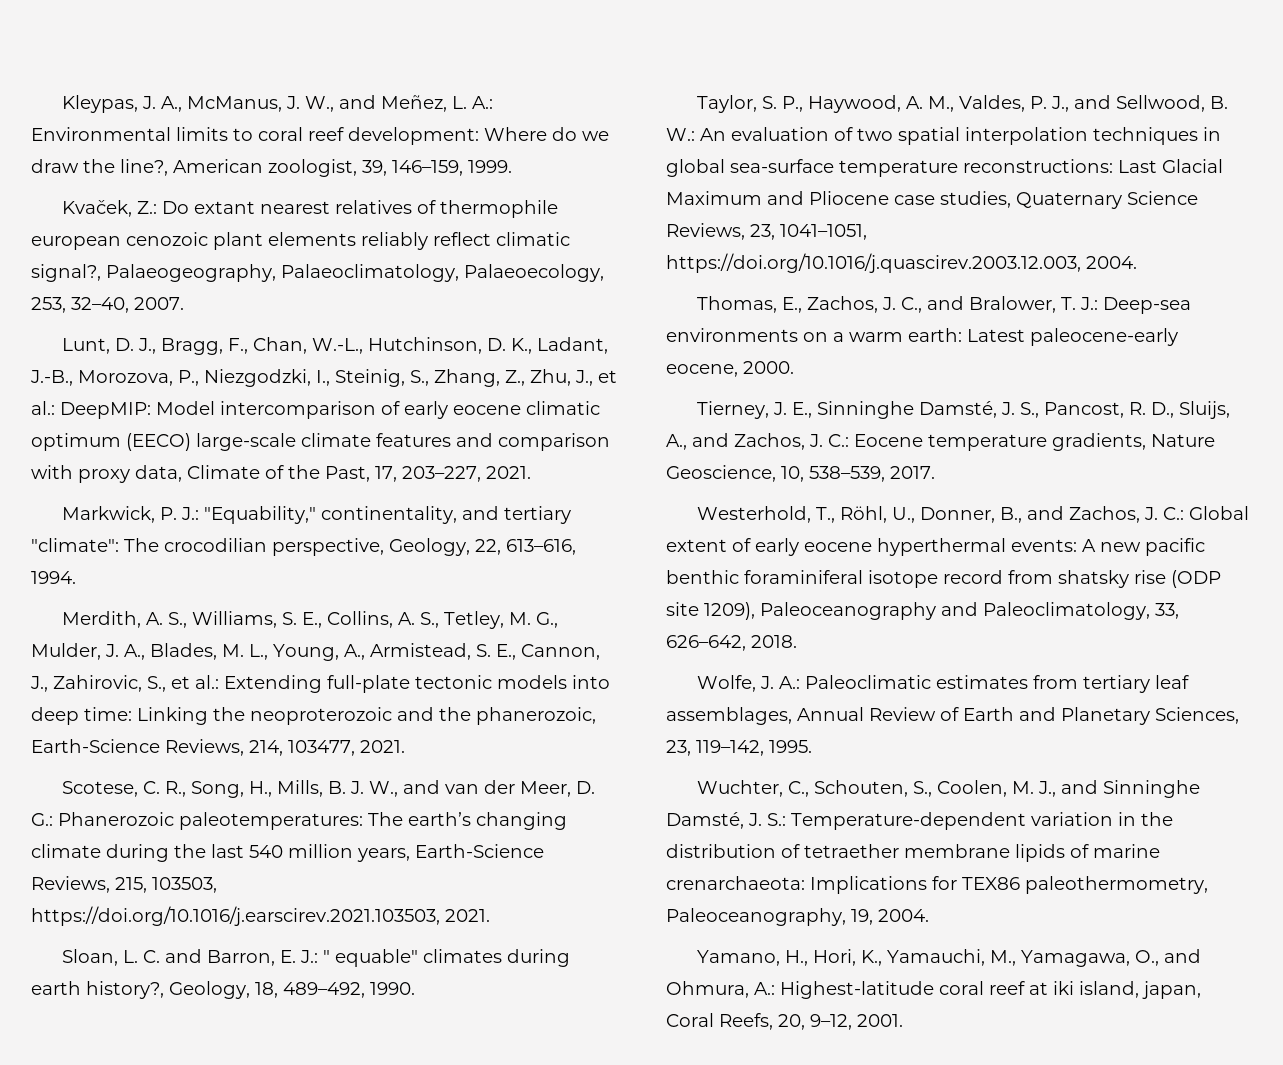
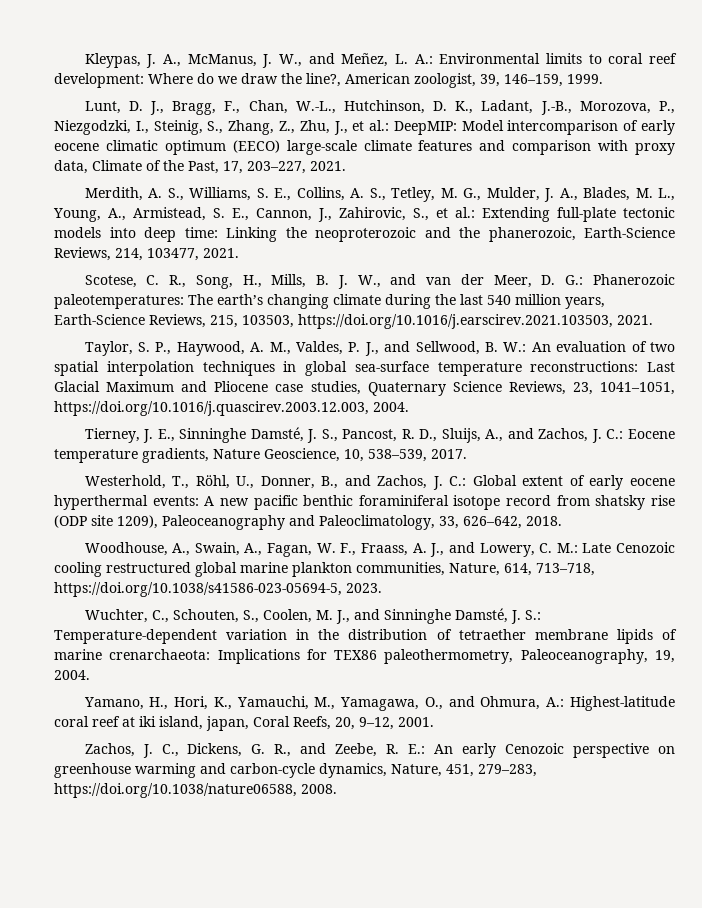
- Kvaček, Z.: Do extant nearest relatives of thermophile european cenozoic plant elements reliably reflect climatic signal?, Palaeogeography, Palaeoclimatology, Palaeoecology, 253, 32–40, 2007.
- Markwick, P. J.: "Equability," continentality, and tertiary "climate": The crocodilian perspective, Geology, 22, 613–616, 1994.
- Sloan, L. C. and Barron, E. J.: " equable" climates during earth history?, Geology, 18, 489–492, 1990.
- Thomas, E., Zachos, J. C., and Bralower, T. J.: Deep-sea environments on a warm earth: Latest paleocene-early eocene, 2000.
- Wolfe, J. A.: Paleoclimatic estimates from tertiary leaf assemblages, Annual Review of Earth and Planetary Sciences, 23, 119–142, 1995.
+ Woodhouse, A., Swain, A., Fagan, W. F., Fraass, A. J., and Lowery, C. M.: Late Cenozoic cooling restructured global marine plankton communities, Nature, 614, 713–718, https://doi.org/10.1038/s41586-023-05694-5, 2023.
+ Zachos, J. C., Dickens, G. R., and Zeebe, R. E.: An early Cenozoic perspective on greenhouse warming and carbon-cycle dynamics, Nature, 451, 279–283, https://doi.org/10.1038/nature06588, 2008.

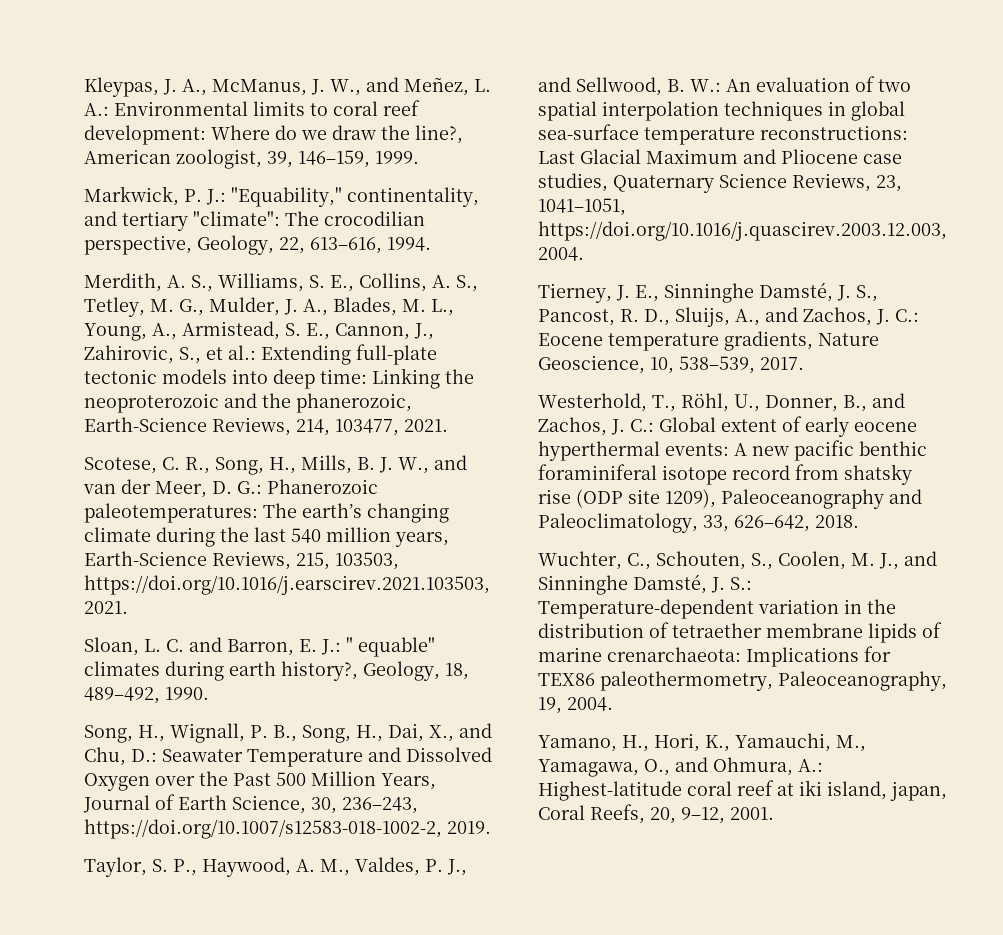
- Lunt, D. J., Bragg, F., Chan, W.-L., Hutchinson, D. K., Ladant, J.-B., Morozova, P., Niezgodzki, I., Steinig, S., Zhang, Z., Zhu, J., et al.: DeepMIP: Model intercomparison of early eocene climatic optimum (EECO) large-scale climate features and comparison with proxy data, Climate of the Past, 17, 203–227, 2021.
+ Markwick, P. J.: "Equability," continentality, and tertiary "climate": The crocodilian perspective, Geology, 22, 613–616, 1994.
+ Sloan, L. C. and Barron, E. J.: " equable" climates during earth history?, Geology, 18, 489–492, 1990.
+ Song, H., Wignall, P. B., Song, H., Dai, X., and Chu, D.: Seawater Temperature and Dissolved Oxygen over the Past 500 Million Years, Journal of Earth Science, 30, 236–243, https://doi.org/10.1007/s12583-018-1002-2, 2019.
- Woodhouse, A., Swain, A., Fagan, W. F., Fraass, A. J., and Lowery, C. M.: Late Cenozoic cooling restructured global marine plankton communities, Nature, 614, 713–718, https://doi.org/10.1038/s41586-023-05694-5, 2023.
- Zachos, J. C., Dickens, G. R., and Zeebe, R. E.: An early Cenozoic perspective on greenhouse warming and carbon-cycle dynamics, Nature, 451, 279–283, https://doi.org/10.1038/nature06588, 2008.

